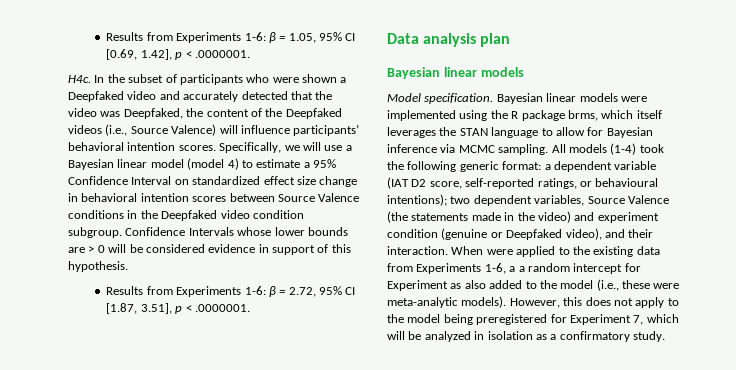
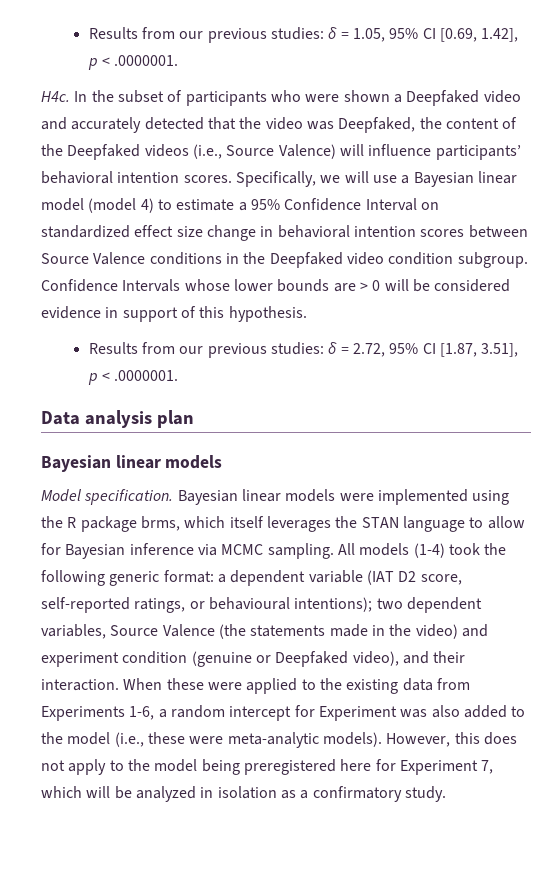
- Results from Experiments 1-6: β = 1.05, 95% CI [0.69, 1.42], p < .0000001.
+ Results from our previous studies: δ = 1.05, 95% CI [0.69, 1.42], p < .0000001.
- Results from Experiments 1-6: β = 2.72, 95% CI [1.87, 3.51], p < .0000001.
+ Results from our previous studies: δ = 2.72, 95% CI [1.87, 3.51], p < .0000001.
- When were applied to the existing data from Experiments 1-6, a a random intercept for Experiment as also added to the model (i.e., these were meta-analytic models).
+ When these were applied to the existing data from Experiments 1-6, a random intercept for Experiment was also added to the model (i.e., these were meta-analytic models).
- However, this does not apply to the model being preregistered for Experiment 7, which will be analyzed in isolation as a confirmatory study.
+ However, this does not apply to the model being preregistered here for Experiment 7, which will be analyzed in isolation as a confirmatory study.

